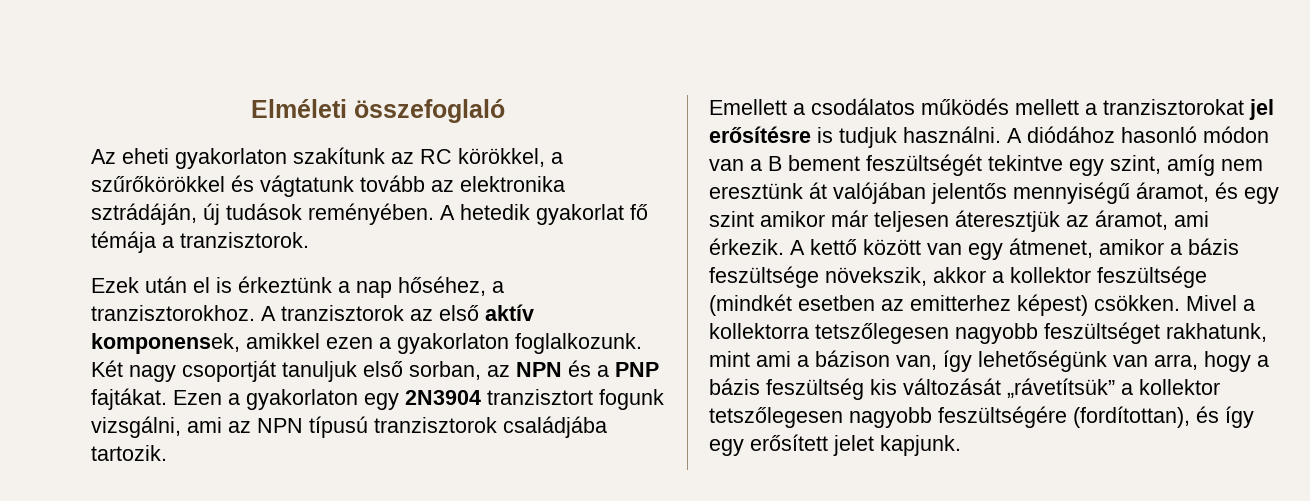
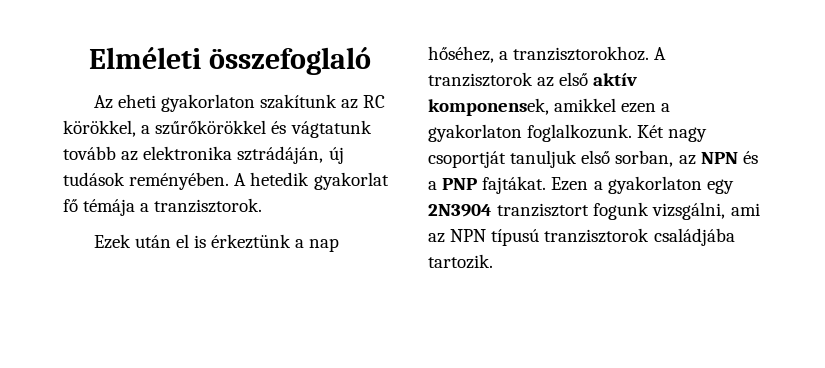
- Emellett a csodálatos működés mellett a tranzisztorokat jel erősítésre is tudjuk használni. A diódához hasonló módon van a B bement feszültségét tekintve egy szint, amíg nem eresztünk át valójában jelentős mennyiségű áramot, és egy szint amikor már teljesen áteresztjük az áramot, ami érkezik. A kettő között van egy átmenet, amikor a bázis feszültsége növekszik, akkor a kollektor feszültsége (mindkét esetben az emitterhez képest) csökken. Mivel a kollektorra tetszőlegesen nagyobb feszültséget rakhatunk, mint ami a bázison van, így lehetőségünk van arra, hogy a bázis feszültség kis változását „rávetítsük” a kollektor tetszőlegesen nagyobb feszültségére (fordítottan), és így egy erősített jelet kapjunk.

